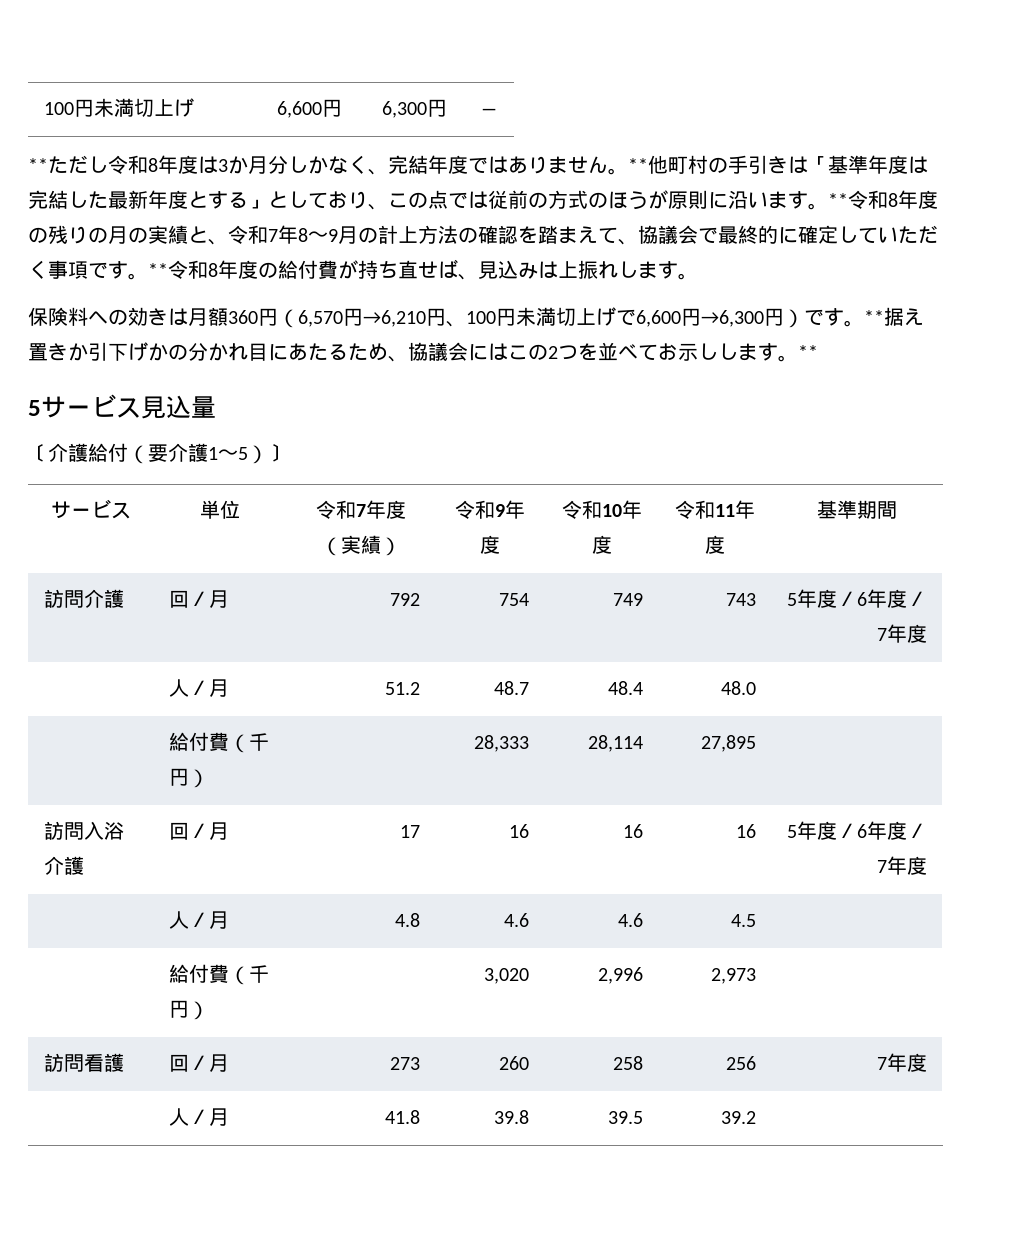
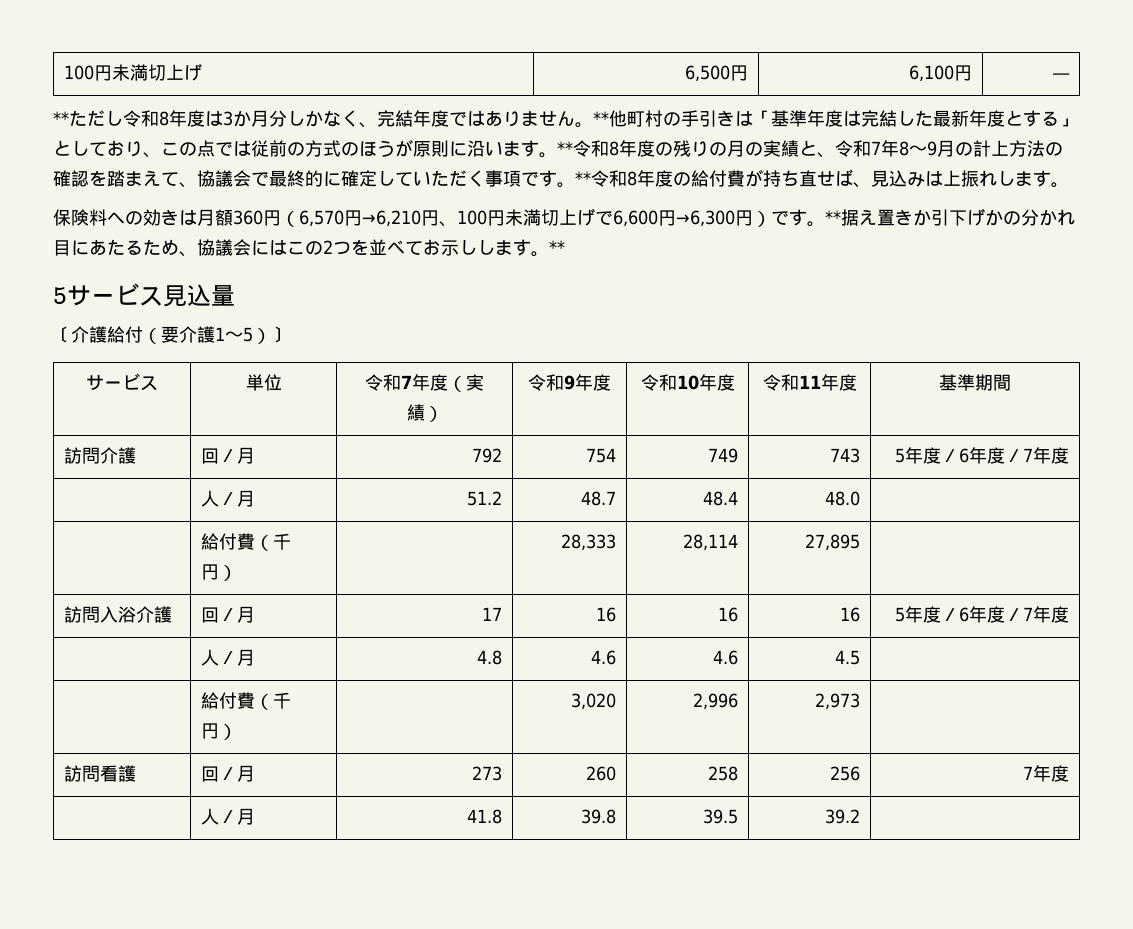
- 100円未満切上げ | 6,600円 | 6,300円 | ―
+ 100円未満切上げ | 6,500円 | 6,100円 | ―

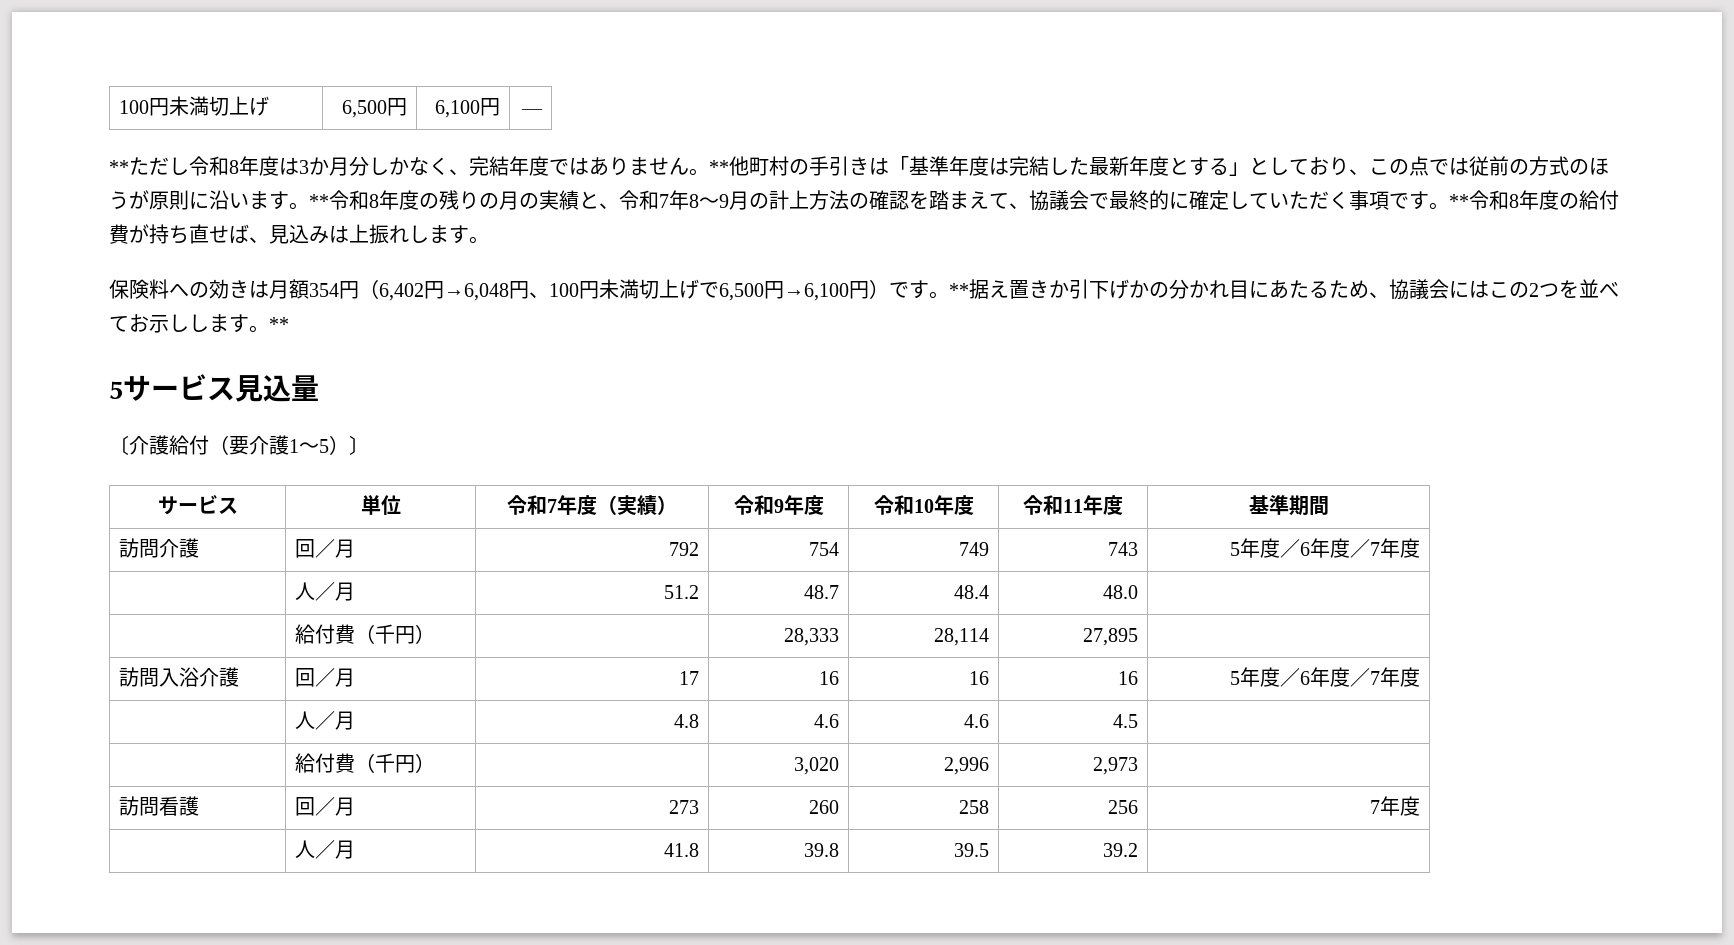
- 保険料への効きは月額360円（6,570円→6,210円、100円未満切上げで6,600円→6,300円）です。
+ 保険料への効きは月額354円（6,402円→6,048円、100円未満切上げで6,500円→6,100円）です。

